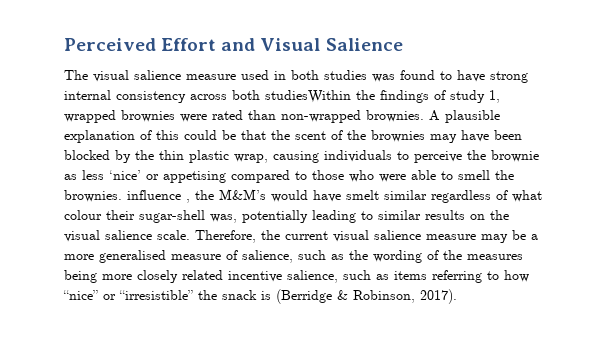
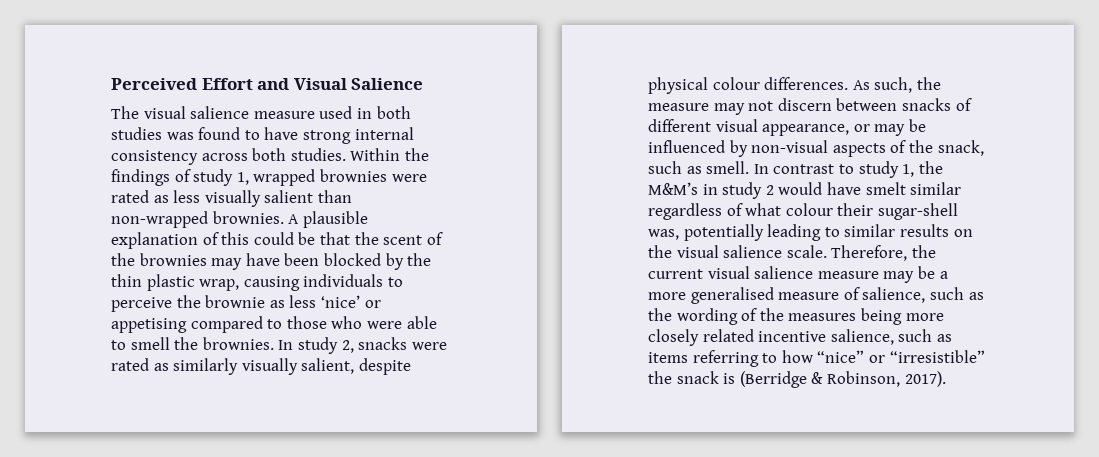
- The visual salience measure used in both studies was found to have strong internal consistency across both studiesWithin the findings of study 1, wrapped brownies were rated than non-wrapped brownies.
+ The visual salience measure used in both studies was found to have strong internal consistency across both studies. Within the findings of study 1, wrapped brownies were rated as less visually salient than non-wrapped brownies.
- A plausible explanation of this could be that the scent of the brownies may have been blocked by the thin plastic wrap, causing individuals to perceive the brownie as less ‘nice’ or appetising compared to those who were able to smell the brownies. influence , the M&M’s would have smelt similar regardless of what colour their sugar-shell was, potentially leading to similar results on the visual salience scale.
+ A plausible explanation of this could be that the scent of the brownies may have been blocked by the thin plastic wrap, causing individuals to perceive the brownie as less ‘nice’ or appetising compared to those who were able to smell the brownies. In study 2, snacks were rated as similarly visually salient, despite physical colour differences. As such, the measure may not discern between snacks of different visual appearance, or may be influenced by non-visual aspects of the snack, such as smell. In contrast to study 1, the M&M’s in study 2 would have smelt similar regardless of what colour their sugar-shell was, potentially leading to similar results on the visual salience scale.

